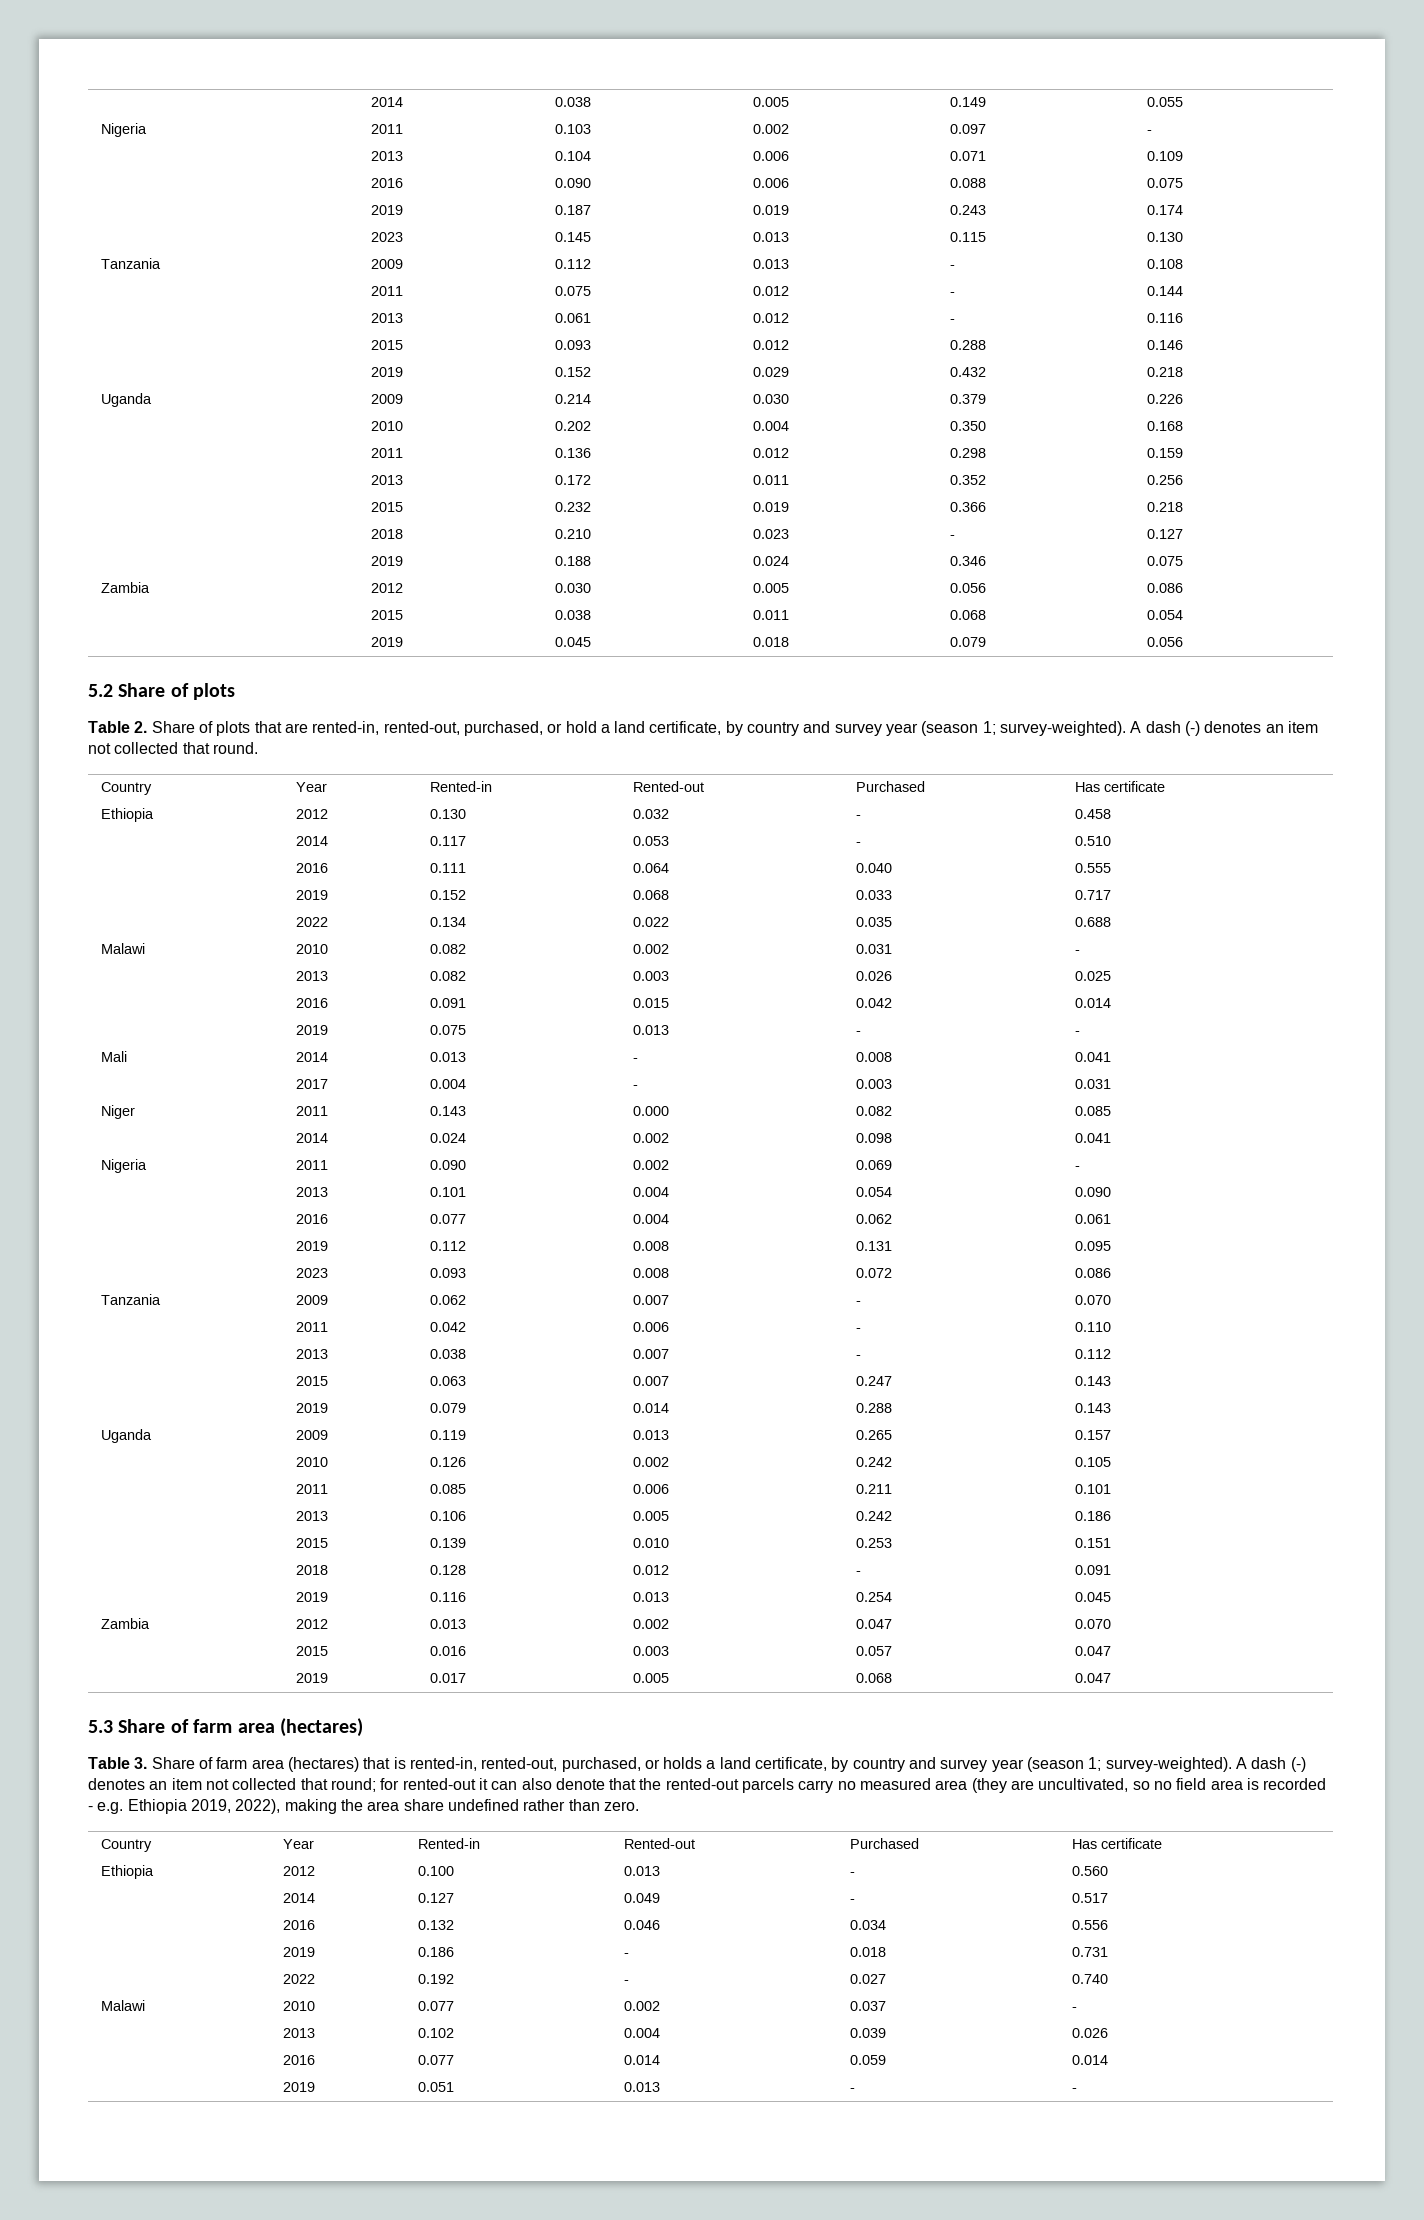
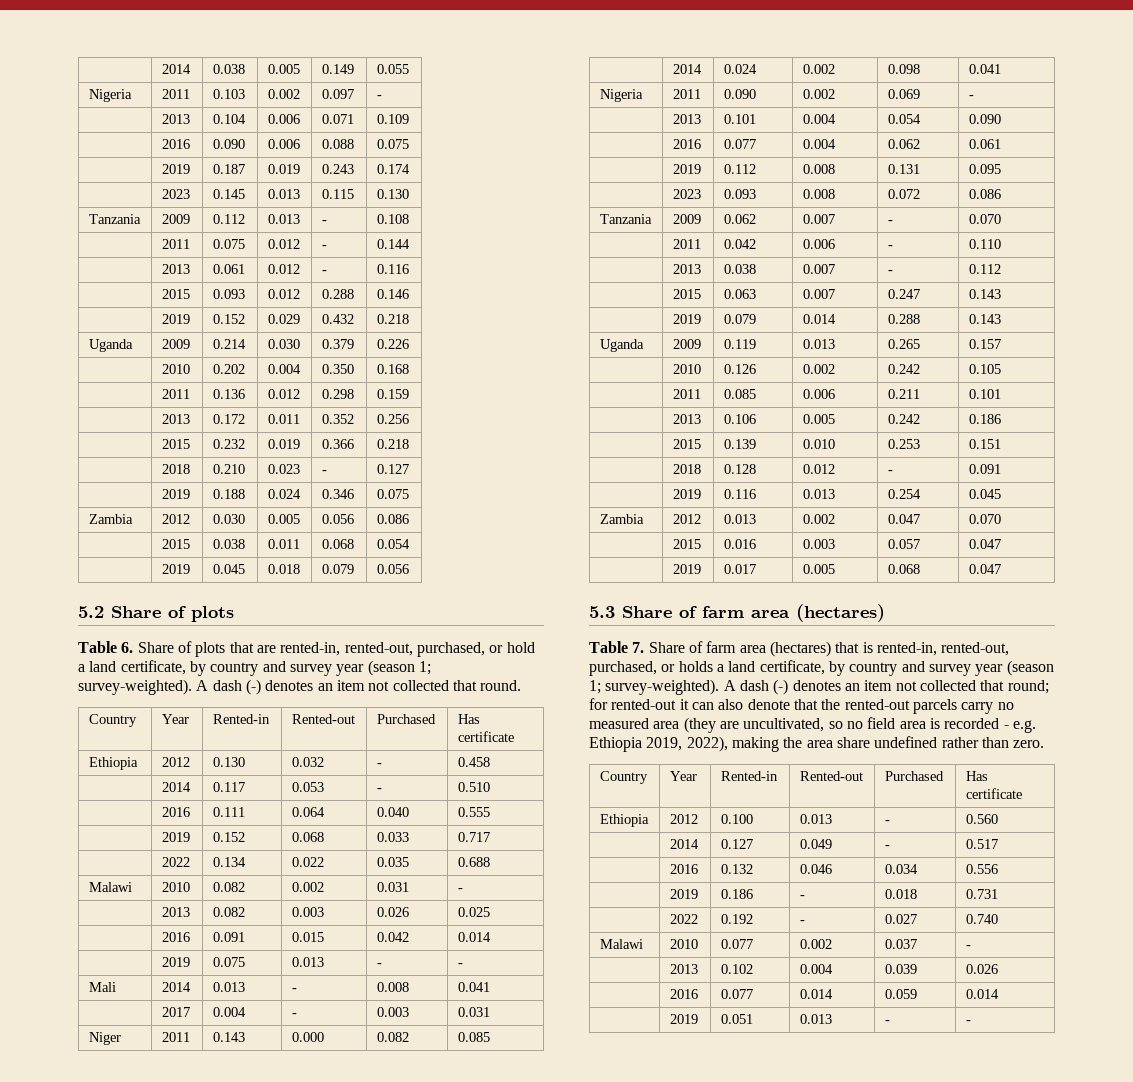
- Table 2. Share of plots that are rented-in, rented-out, purchased, or hold a land certificate, by country and survey year (season 1; survey-weighted).
+ Table 6. Share of plots that are rented-in, rented-out, purchased, or hold a land certificate, by country and survey year (season 1; survey-weighted).
- Table 3. Share of farm area (hectares) that is rented-in, rented-out, purchased, or holds a land certificate, by country and survey year (season 1; survey-weighted).
+ Table 7. Share of farm area (hectares) that is rented-in, rented-out, purchased, or holds a land certificate, by country and survey year (season 1; survey-weighted).

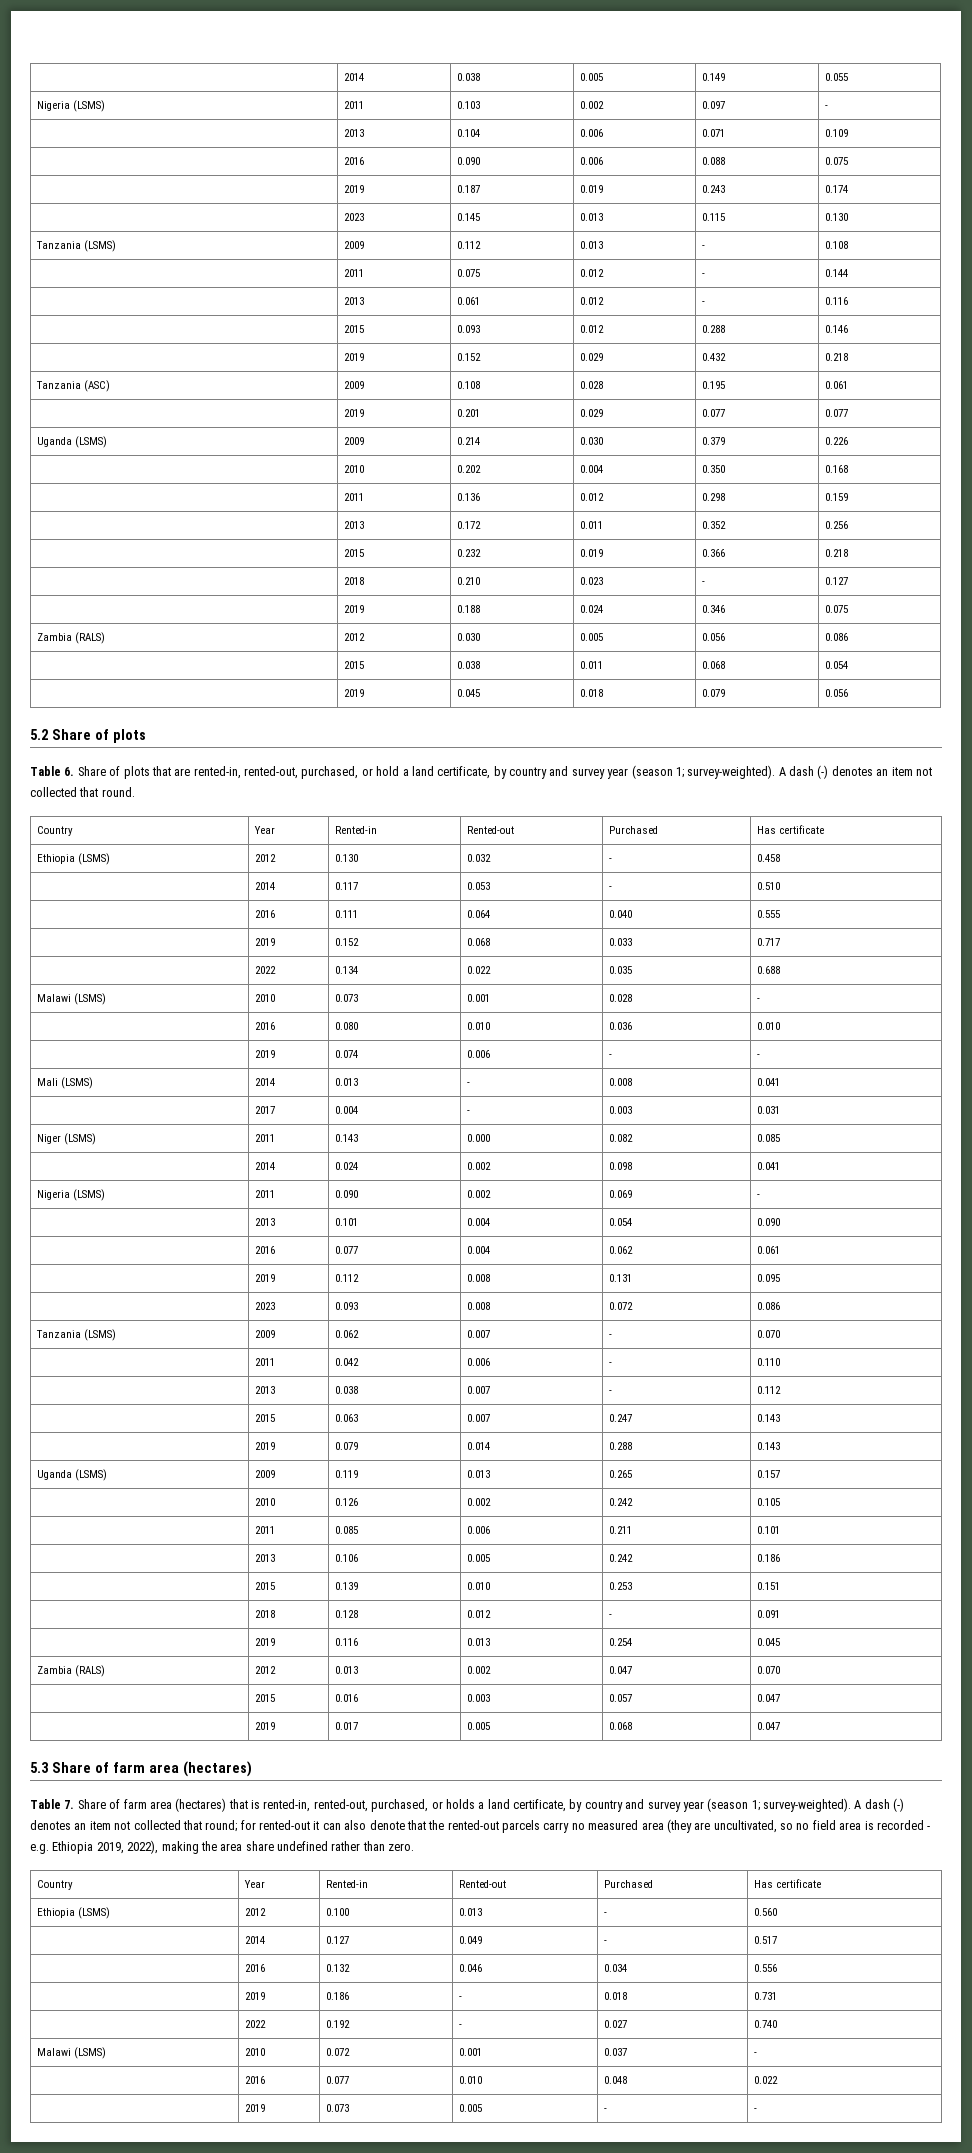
- Nigeria | 2011 | 0.103 | 0.002 | 0.097 | -
+ Nigeria (LSMS) | 2011 | 0.103 | 0.002 | 0.097 | -
- Tanzania | 2009 | 0.112 | 0.013 | - | 0.108
+ Tanzania (LSMS) | 2009 | 0.112 | 0.013 | - | 0.108
- Uganda | 2009 | 0.214 | 0.030 | 0.379 | 0.226
+ Tanzania (ASC) | 2009 | 0.108 | 0.028 | 0.195 | 0.061
+ | 2019 | 0.201 | 0.029 | 0.077 | 0.077
+ Uganda (LSMS) | 2009 | 0.214 | 0.030 | 0.379 | 0.226
- Zambia | 2012 | 0.030 | 0.005 | 0.056 | 0.086
+ Zambia (RALS) | 2012 | 0.030 | 0.005 | 0.056 | 0.086
- Ethiopia | 2012 | 0.130 | 0.032 | - | 0.458
+ Ethiopia (LSMS) | 2012 | 0.130 | 0.032 | - | 0.458
- Malawi | 2010 | 0.082 | 0.002 | 0.031 | -
- | 2013 | 0.082 | 0.003 | 0.026 | 0.025
- | 2016 | 0.091 | 0.015 | 0.042 | 0.014
- | 2019 | 0.075 | 0.013 | - | -
+ Malawi (LSMS) | 2010 | 0.073 | 0.001 | 0.028 | -
+ | 2016 | 0.080 | 0.010 | 0.036 | 0.010
+ | 2019 | 0.074 | 0.006 | - | -
- Mali | 2014 | 0.013 | - | 0.008 | 0.041
+ Mali (LSMS) | 2014 | 0.013 | - | 0.008 | 0.041
- Niger | 2011 | 0.143 | 0.000 | 0.082 | 0.085
+ Niger (LSMS) | 2011 | 0.143 | 0.000 | 0.082 | 0.085
- Nigeria | 2011 | 0.090 | 0.002 | 0.069 | -
+ Nigeria (LSMS) | 2011 | 0.090 | 0.002 | 0.069 | -
- Tanzania | 2009 | 0.062 | 0.007 | - | 0.070
+ Tanzania (LSMS) | 2009 | 0.062 | 0.007 | - | 0.070
- Uganda | 2009 | 0.119 | 0.013 | 0.265 | 0.157
+ Uganda (LSMS) | 2009 | 0.119 | 0.013 | 0.265 | 0.157
- Zambia | 2012 | 0.013 | 0.002 | 0.047 | 0.070
+ Zambia (RALS) | 2012 | 0.013 | 0.002 | 0.047 | 0.070
- Ethiopia | 2012 | 0.100 | 0.013 | - | 0.560
+ Ethiopia (LSMS) | 2012 | 0.100 | 0.013 | - | 0.560
- Malawi | 2010 | 0.077 | 0.002 | 0.037 | -
+ Malawi (LSMS) | 2010 | 0.072 | 0.001 | 0.037 | -
- | 2013 | 0.102 | 0.004 | 0.039 | 0.026
- | 2016 | 0.077 | 0.014 | 0.059 | 0.014
- | 2019 | 0.051 | 0.013 | - | -
+ | 2016 | 0.077 | 0.010 | 0.048 | 0.022
+ | 2019 | 0.073 | 0.005 | - | -

